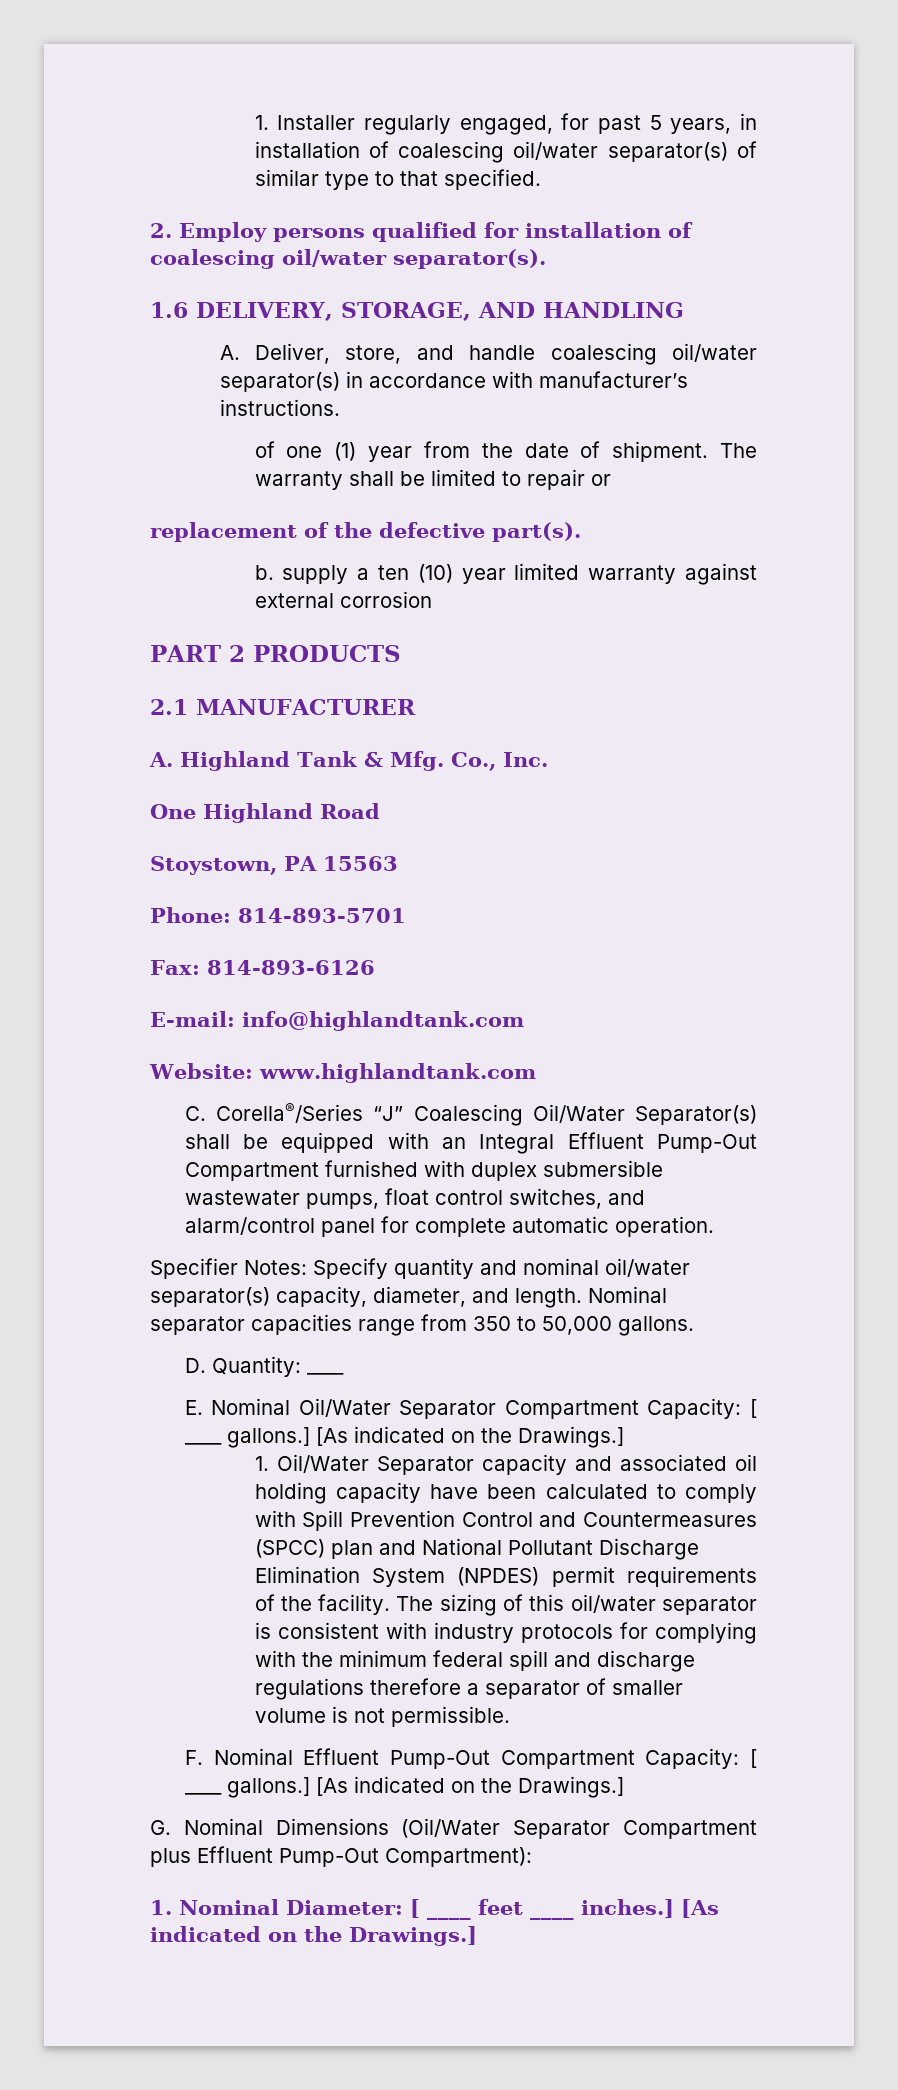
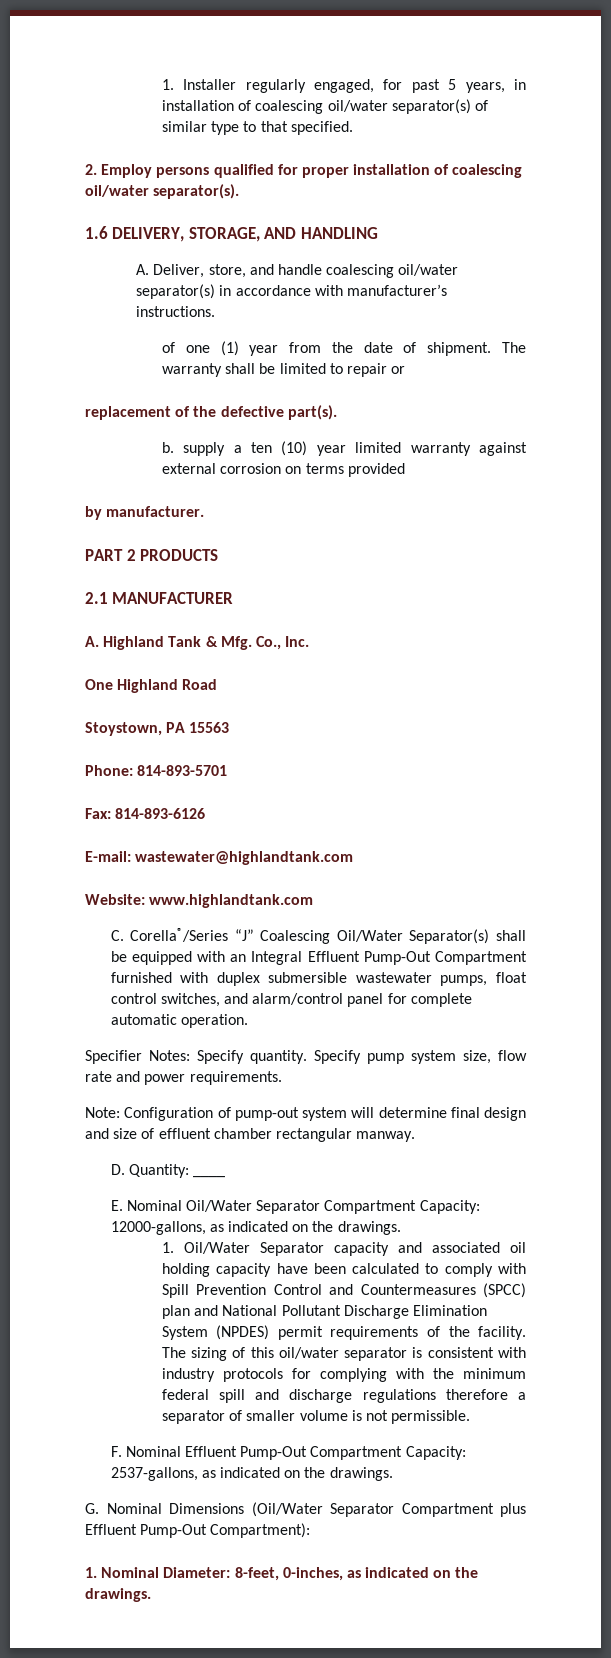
- 2. Employ persons qualified for installation of coalescing oil/water separator(s).
+ 2. Employ persons qualified for proper installation of coalescing oil/water separator(s).
- b. supply a ten (10) year limited warranty against external corrosion
+ b. supply a ten (10) year limited warranty against external corrosion on terms provided
+ by manufacturer.
- E-mail: info@highlandtank.com
+ E-mail: wastewater@highlandtank.com
- Specifier Notes: Specify quantity and nominal oil/water separator(s) capacity, diameter, and length. Nominal separator capacities range from 350 to 50,000 gallons.
+ Specifier Notes: Specify quantity. Specify pump system size, flow rate and power requirements.
+ Note: Configuration of pump-out system will determine final design and size of effluent chamber rectangular manway.
- E. Nominal Oil/Water Separator Compartment Capacity: [ ____ gallons.] [As indicated on the Drawings.]
+ E. Nominal Oil/Water Separator Compartment Capacity: 12000-gallons, as indicated on the drawings.
- F. Nominal Effluent Pump-Out Compartment Capacity: [ ____ gallons.] [As indicated on the Drawings.]
+ F. Nominal Effluent Pump-Out Compartment Capacity: 2537-gallons, as indicated on the drawings.
- 1. Nominal Diameter: [ ____ feet ____ inches.] [As indicated on the Drawings.]
+ 1. Nominal Diameter: 8-feet, 0-inches, as indicated on the drawings.

